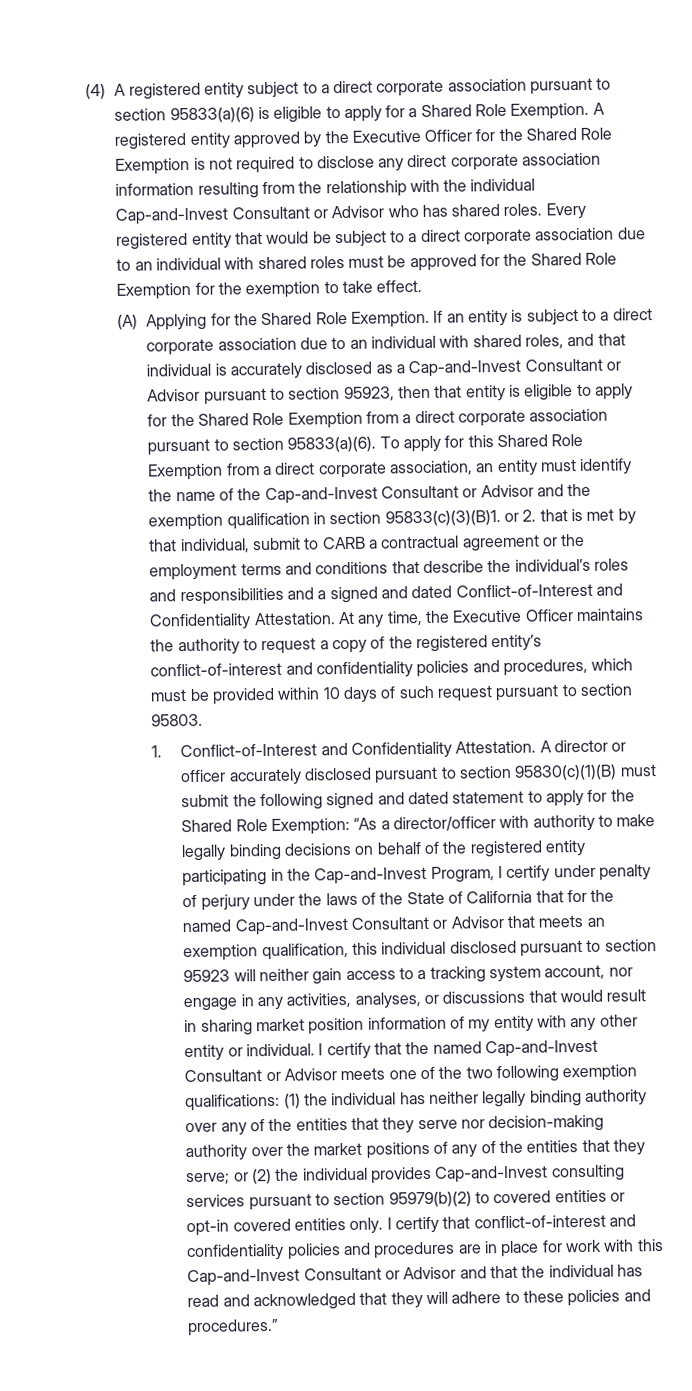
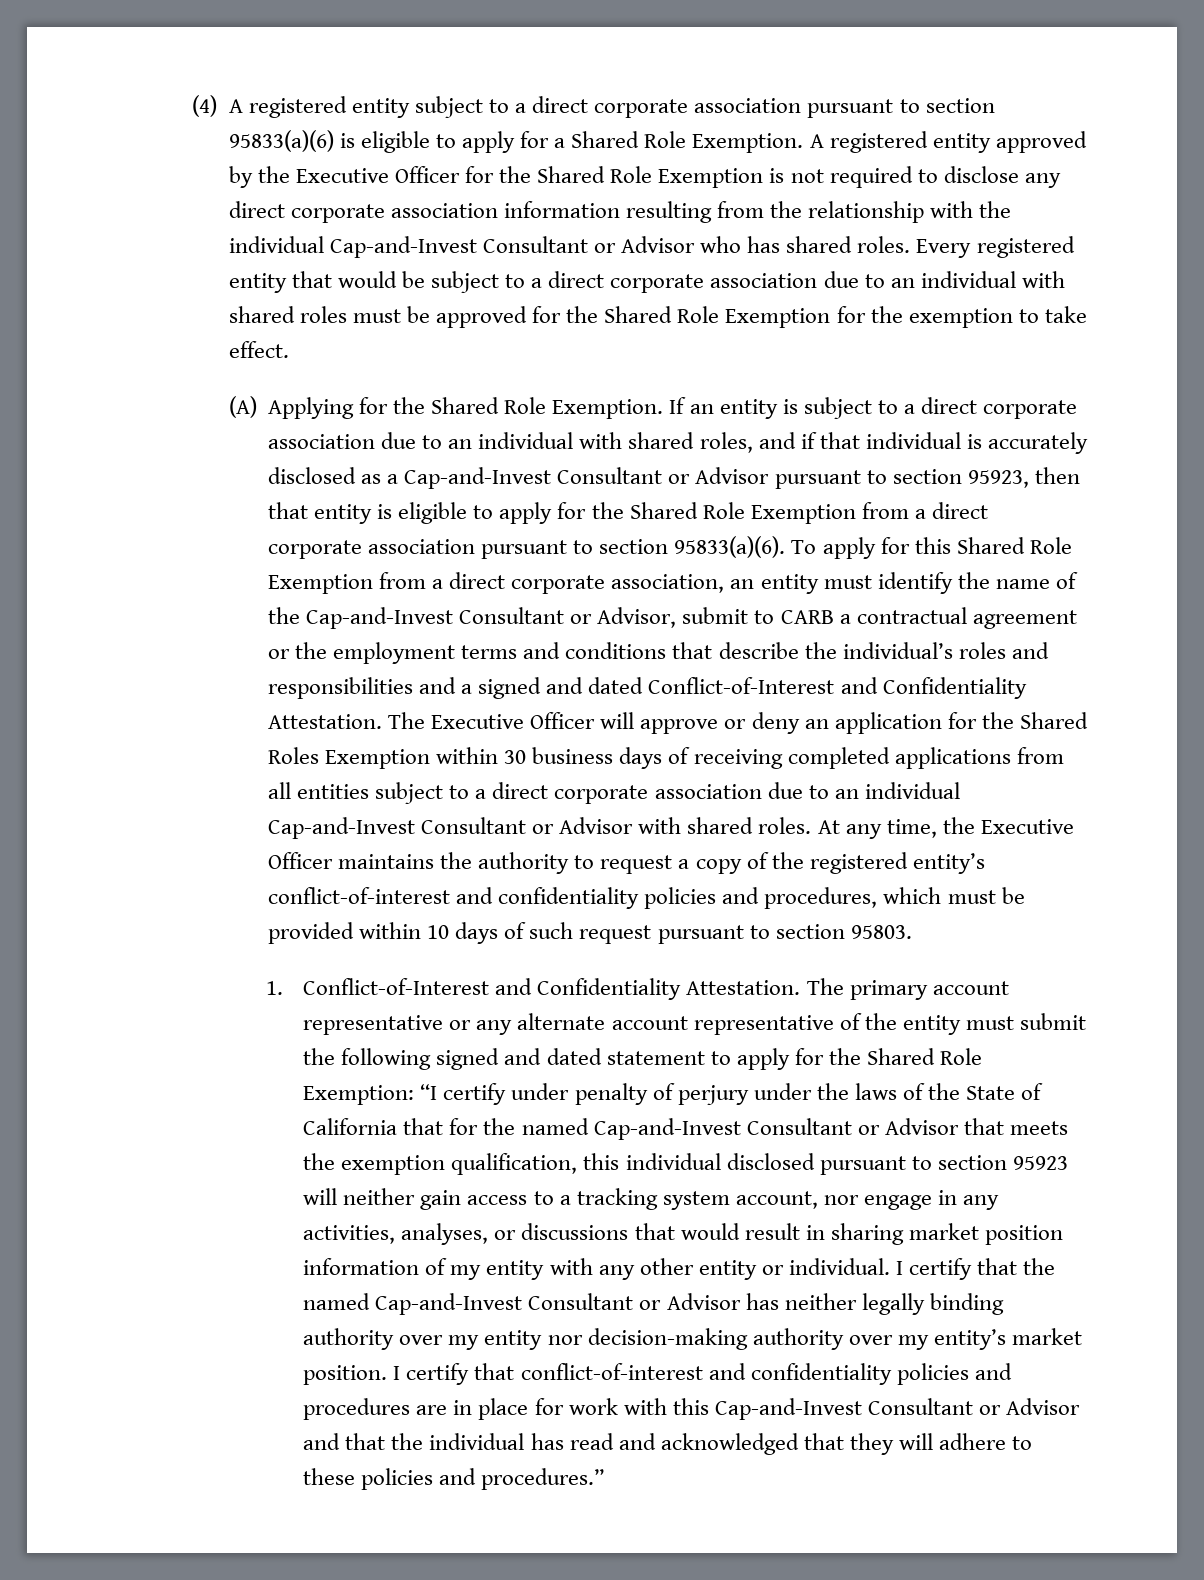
- If an entity is subject to a direct corporate association due to an individual with shared roles, and that individual is accurately disclosed as a Cap-and-Invest Consultant or Advisor pursuant to section 95923, then that entity is eligible to apply for the Shared Role Exemption from a direct corporate association pursuant to section 95833(a)(6).
+ If an entity is subject to a direct corporate association due to an individual with shared roles, and if that individual is accurately disclosed as a Cap-and-Invest Consultant or Advisor pursuant to section 95923, then that entity is eligible to apply for the Shared Role Exemption from a direct corporate association pursuant to section 95833(a)(6).
- To apply for this Shared Role Exemption from a direct corporate association, an entity must identify the name of the Cap-and-Invest Consultant or Advisor and the exemption qualification in section 95833(c)(3)(B)1. or 2. that is met by that individual, submit to CARB a contractual agreement or the employment terms and conditions that describe the individual’s roles and responsibilities and a signed and dated Conflict-of-Interest and Confidentiality Attestation.
+ To apply for this Shared Role Exemption from a direct corporate association, an entity must identify the name of the Cap-and-Invest Consultant or Advisor, submit to CARB a contractual agreement or the employment terms and conditions that describe the individual’s roles and responsibilities and a signed and dated Conflict-of-Interest and Confidentiality Attestation.
+ The Executive Officer will approve or deny an application for the Shared Roles Exemption within 30 business days of receiving completed applications from all entities subject to a direct corporate association due to an individual Cap-and-Invest Consultant or Advisor with shared roles.
- A director or officer accurately disclosed pursuant to section 95830(c)(1)(B) must submit the following signed and dated statement to apply for the Shared Role Exemption:
+ The primary account representative or any alternate account representative of the entity must submit the following signed and dated statement to apply for the Shared Role Exemption:
- “As a director/officer with authority to make legally binding decisions on behalf of the registered entity participating in the Cap-and-Invest Program, I certify under penalty of perjury under the laws of the State of California that for the named Cap-and-Invest Consultant or Advisor that meets an exemption qualification, this individual disclosed pursuant to section 95923 will neither gain access to a tracking system account, nor engage in any activities, analyses, or discussions that would result in sharing market position information of my entity with any other entity or individual.
+ “I certify under penalty of perjury under the laws of the State of California that for the named Cap-and-Invest Consultant or Advisor that meets the exemption qualification, this individual disclosed pursuant to section 95923 will neither gain access to a tracking system account, nor engage in any activities, analyses, or discussions that would result in sharing market position information of my entity with any other entity or individual.
- I certify that the named Cap-and-Invest Consultant or Advisor meets one of the two following exemption qualifications: (1) the individual has neither legally binding authority over any of the entities that they serve nor decision-making authority over the market positions of any of the entities that they serve; or (2) the individual provides Cap-and-Invest consulting services pursuant to section 95979(b)(2) to covered entities or opt-in covered entities only.
+ I certify that the named Cap-and-Invest Consultant or Advisor has neither legally binding authority over my entity nor decision-making authority over my entity’s market position.

